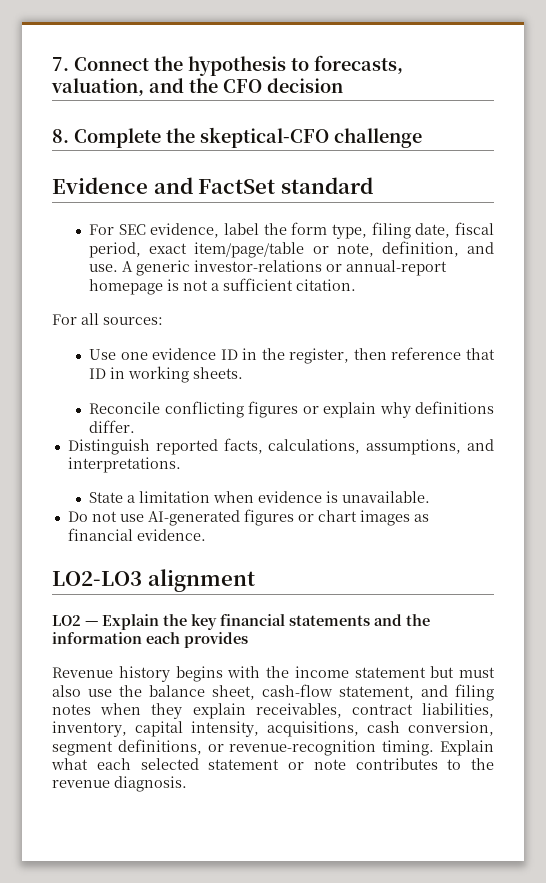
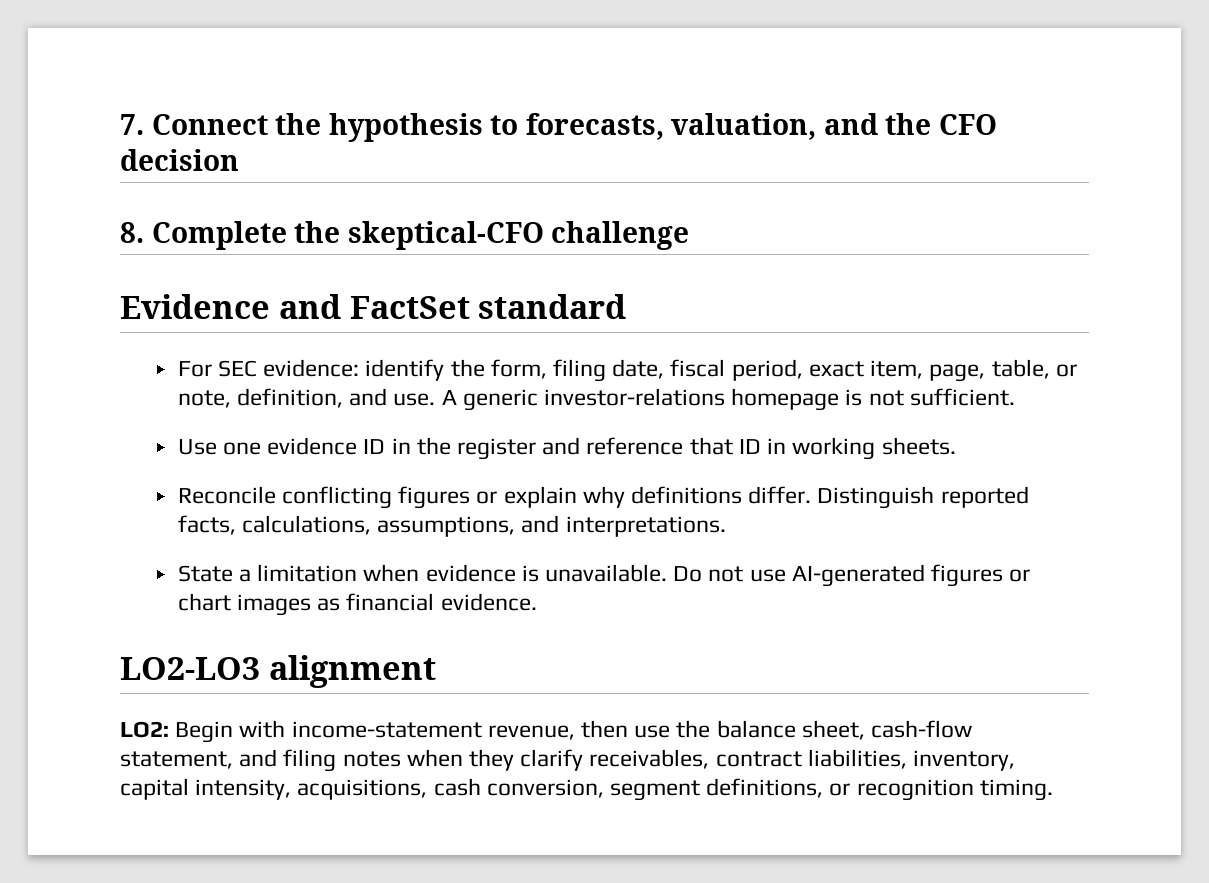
- For SEC evidence, label the form type, filing date, fiscal period, exact item/page/table or note, definition, and use.
+ For SEC evidence: identify the form, filing date, fiscal period, exact item, page, table, or note, definition, and use.
- A generic investor-relations or annual-report homepage is not a sufficient citation.
- For all sources:
+ A generic investor-relations homepage is not sufficient.
- Use one evidence ID in the register, then reference that ID in working sheets.
+ Use one evidence ID in the register and reference that ID in working sheets.
- Reconcile conflicting figures or explain why definitions differ.
- Distinguish reported facts, calculations, assumptions, and interpretations.
+ Reconcile conflicting figures or explain why definitions differ. Distinguish reported facts, calculations, assumptions, and interpretations.
- State a limitation when evidence is unavailable.
- Do not use AI-generated figures or chart images as financial evidence.
+ State a limitation when evidence is unavailable. Do not use AI-generated figures or chart images as financial evidence.
- LO2 — Explain the key financial statements and the information each provides
- Revenue history begins with the income statement but must also use the balance sheet, cash-flow statement, and filing notes when they explain receivables, contract liabilities, inventory, capital intensity, acquisitions, cash conversion, segment definitions, or revenue-recognition timing. Explain what each selected statement or note contributes to the revenue diagnosis.
+ LO2: Begin with income-statement revenue, then use the balance sheet, cash-flow statement, and filing notes when they clarify receivables, contract liabilities, inventory, capital intensity, acquisitions, cash conversion, segment definitions, or recognition timing.

